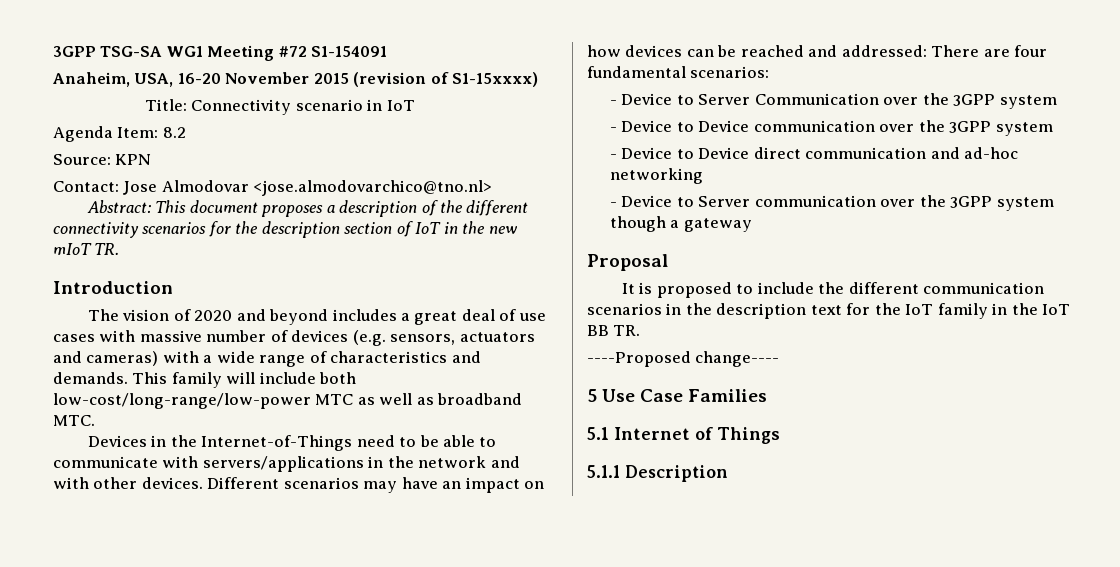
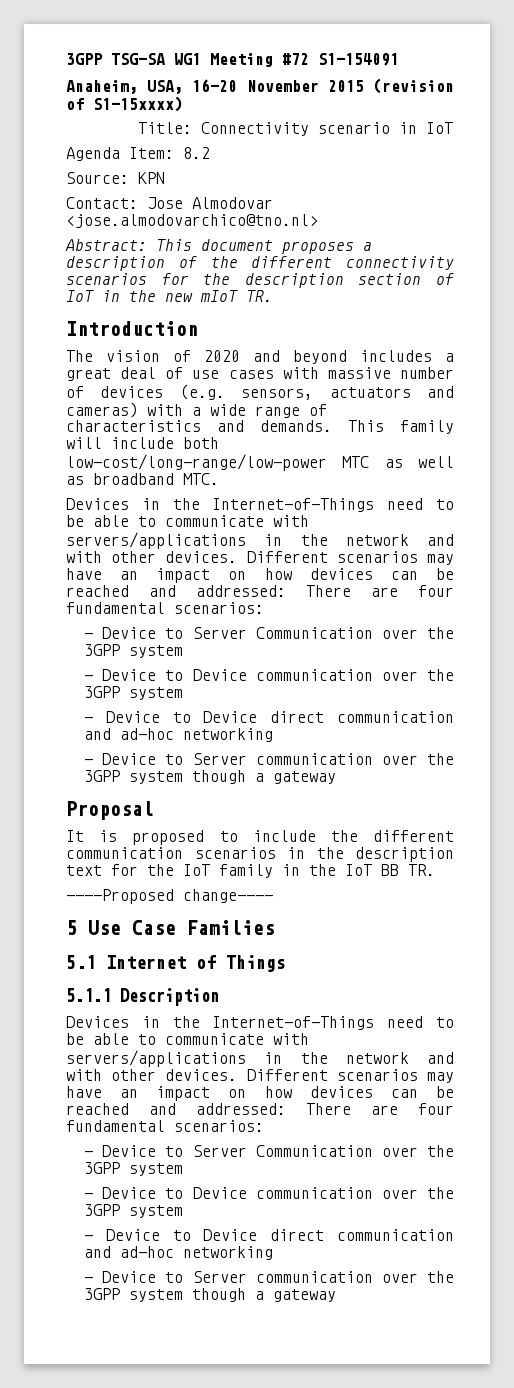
  5.1.1 Description
+ Devices in the Internet-of-Things need to be able to communicate with servers/applications in the network and with other devices. Different scenarios may have an impact on how devices can be reached and addressed: There are four fundamental scenarios:
+ - Device to Server Communication over the 3GPP system
+ - Device to Device communication over the 3GPP system
+ - Device to Device direct communication and ad-hoc networking
+ - Device to Server communication over the 3GPP system though a gateway

